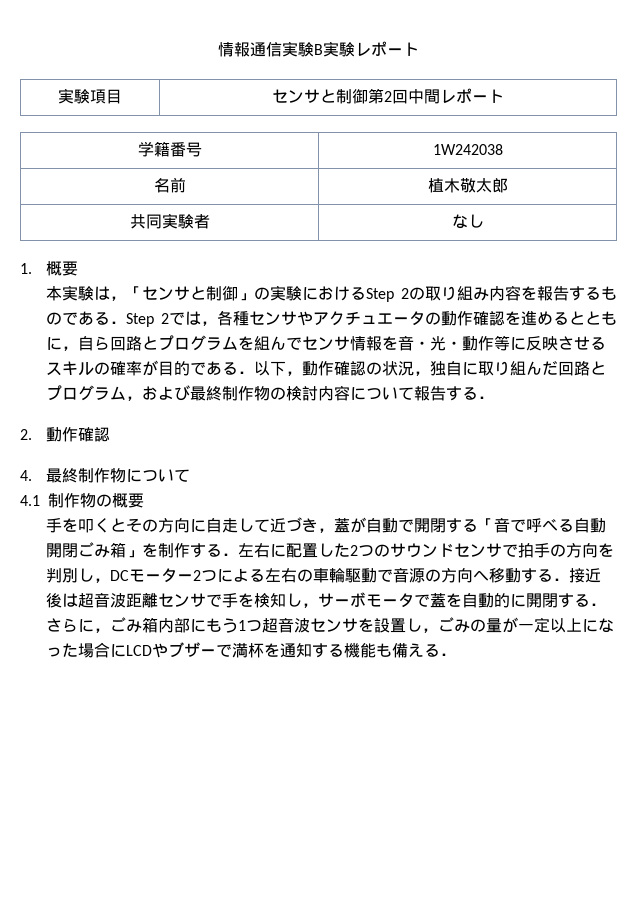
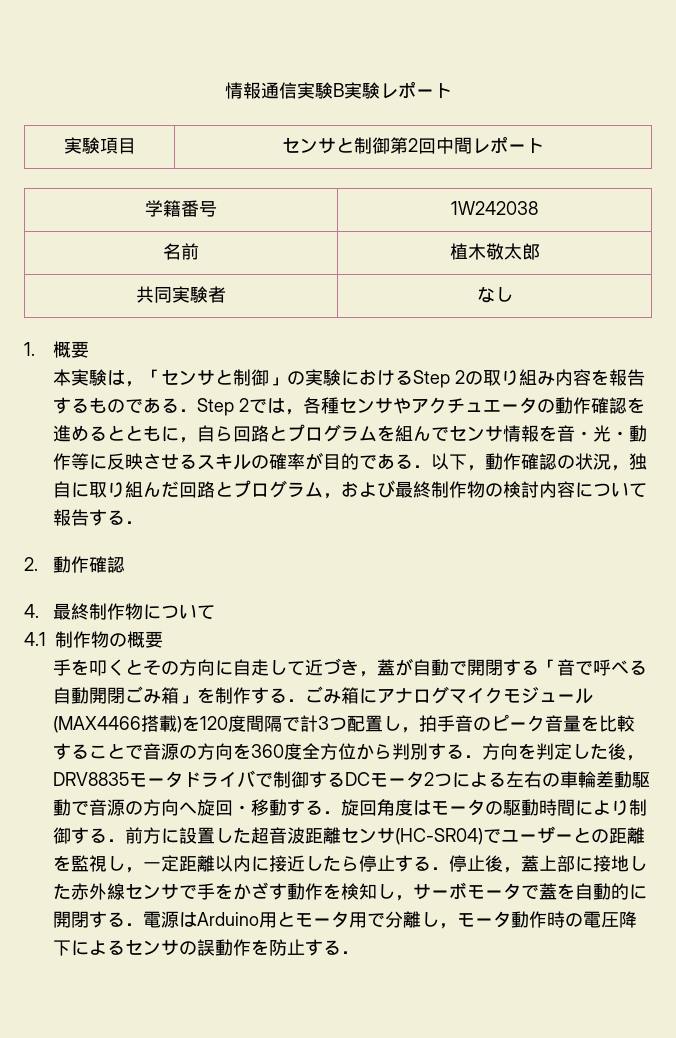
- 手を叩くとその方向に自走して近づき，蓋が自動で開閉する「音で呼べる自動開閉ごみ箱」を制作する．左右に配置した2つのサウンドセンサで拍手の方向を判別し，DCモーター2つによる左右の車輪駆動で音源の方向へ移動する．接近後は超音波距離センサで手を検知し，サーボモータで蓋を自動的に開閉する．さらに，ごみ箱内部にもう1つ超音波センサを設置し，ごみの量が一定以上になった場合にLCDやブザーで満杯を通知する機能も備える．
+ 手を叩くとその方向に自走して近づき，蓋が自動で開閉する「音で呼べる自動開閉ごみ箱」を制作する．ごみ箱にアナログマイクモジュール(MAX4466搭載)を120度間隔で計3つ配置し，拍手音のピーク音量を比較することで音源の方向を360度全方位から判別する．方向を判定した後，DRV8835モータドライバで制御するDCモータ2つによる左右の車輪差動駆動で音源の方向へ旋回・移動する．旋回角度はモータの駆動時間により制御する．前方に設置した超音波距離センサ(HC-SR04)でユーザーとの距離を監視し，一定距離以内に接近したら停止する．停止後，蓋上部に接地した赤外線センサで手をかざす動作を検知し，サーボモータで蓋を自動的に開閉する．電源はArduino用とモータ用で分離し，モータ動作時の電圧降下によるセンサの誤動作を防止する．

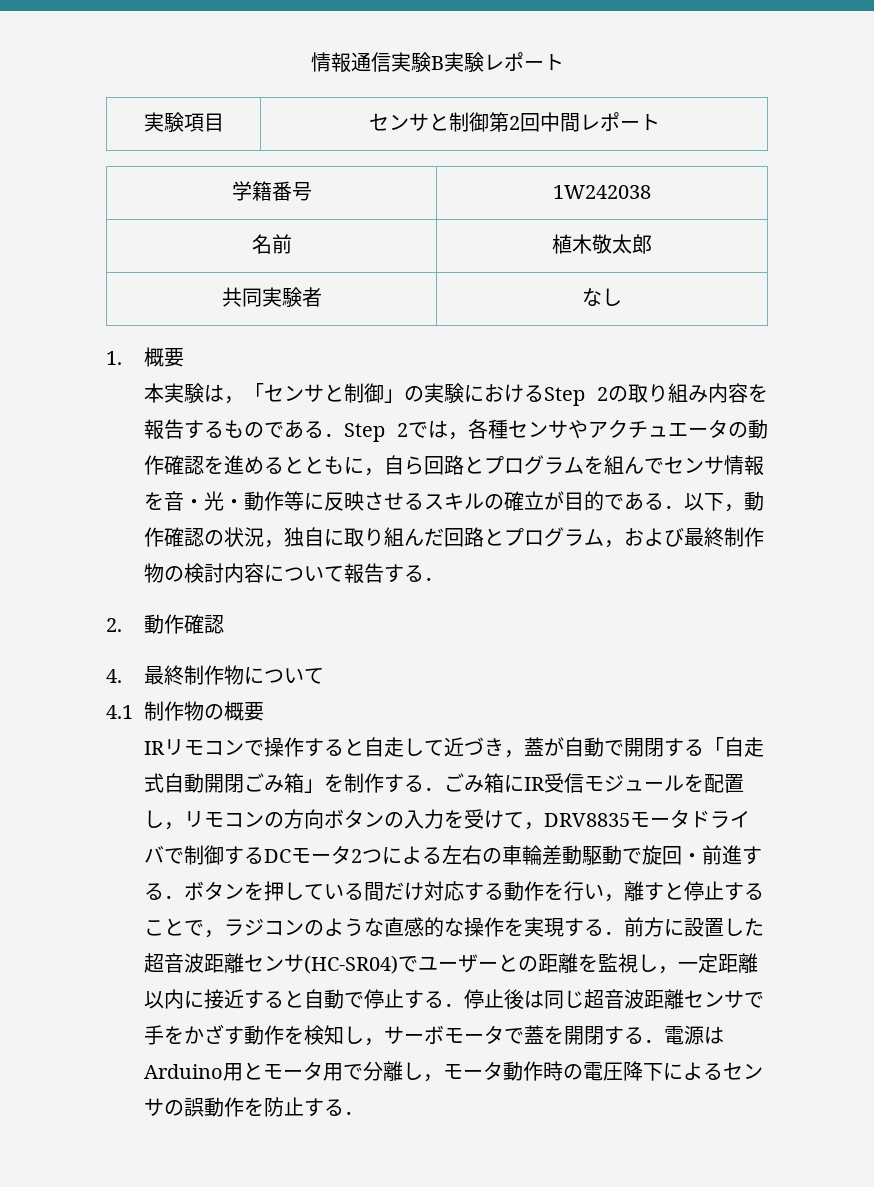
- 本実験は，「センサと制御」の実験におけるStep 2の取り組み内容を報告するものである．Step 2では，各種センサやアクチュエータの動作確認を進めるとともに，自ら回路とプログラムを組んでセンサ情報を音・光・動作等に反映させるスキルの確率が目的である．以下，動作確認の状況，独自に取り組んだ回路とプログラム，および最終制作物の検討内容について報告する．
+ 本実験は，「センサと制御」の実験におけるStep 2の取り組み内容を報告するものである．Step 2では，各種センサやアクチュエータの動作確認を進めるとともに，自ら回路とプログラムを組んでセンサ情報を音・光・動作等に反映させるスキルの確立が目的である．以下，動作確認の状況，独自に取り組んだ回路とプログラム，および最終制作物の検討内容について報告する．
- 手を叩くとその方向に自走して近づき，蓋が自動で開閉する「音で呼べる自動開閉ごみ箱」を制作する．ごみ箱にアナログマイクモジュール(MAX4466搭載)を120度間隔で計3つ配置し，拍手音のピーク音量を比較することで音源の方向を360度全方位から判別する．方向を判定した後，DRV8835モータドライバで制御するDCモータ2つによる左右の車輪差動駆動で音源の方向へ旋回・移動する．旋回角度はモータの駆動時間により制御する．前方に設置した超音波距離センサ(HC-SR04)でユーザーとの距離を監視し，一定距離以内に接近したら停止する．停止後，蓋上部に接地した赤外線センサで手をかざす動作を検知し，サーボモータで蓋を自動的に開閉する．電源はArduino用とモータ用で分離し，モータ動作時の電圧降下によるセンサの誤動作を防止する．
+ IRリモコンで操作すると自走して近づき，蓋が自動で開閉する「自走式自動開閉ごみ箱」を制作する．ごみ箱にIR受信モジュールを配置し，リモコンの方向ボタンの入力を受けて，DRV8835モータドライバで制御するDCモータ2つによる左右の車輪差動駆動で旋回・前進する．ボタンを押している間だけ対応する動作を行い，離すと停止することで，ラジコンのような直感的な操作を実現する．前方に設置した超音波距離センサ(HC-SR04)でユーザーとの距離を監視し，一定距離以内に接近すると自動で停止する．停止後は同じ超音波距離センサで手をかざす動作を検知し，サーボモータで蓋を開閉する．電源はArduino用とモータ用で分離し，モータ動作時の電圧降下によるセンサの誤動作を防止する．

